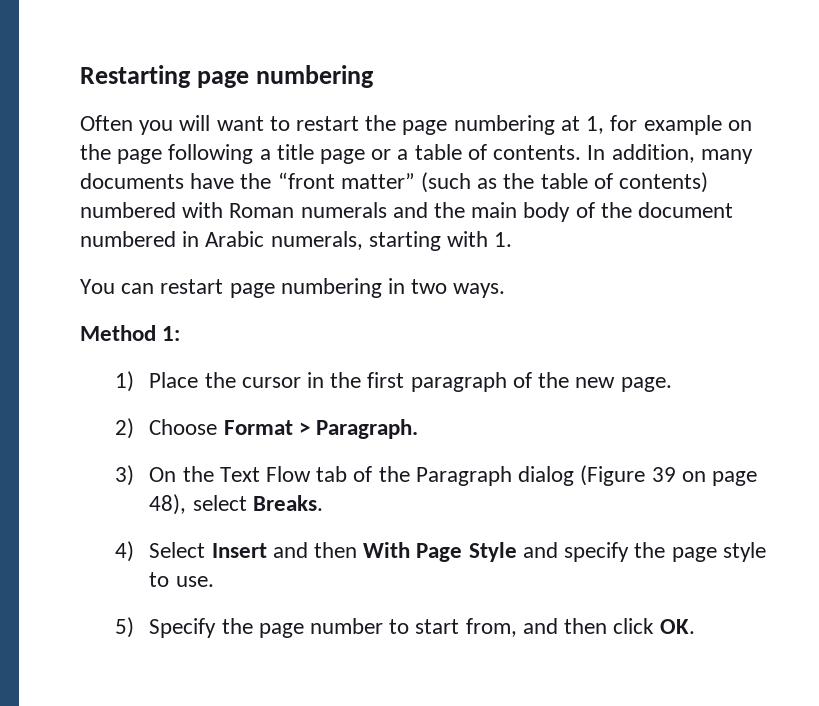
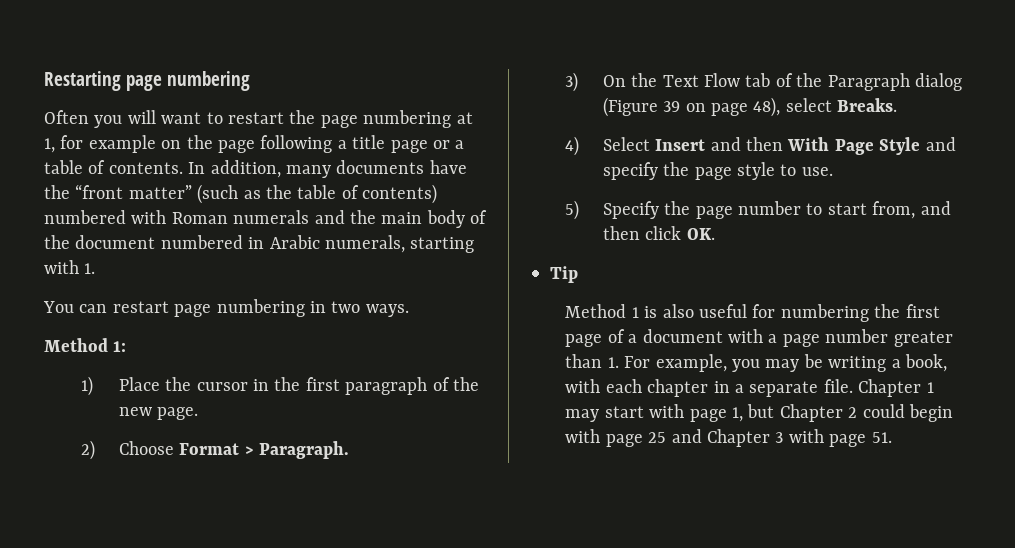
+ Tip
+ Method 1 is also useful for numbering the first page of a document with a page number greater than 1. For example, you may be writing a book, with each chapter in a separate file. Chapter 1 may start with page 1, but Chapter 2 could begin with page 25 and Chapter 3 with page 51.

